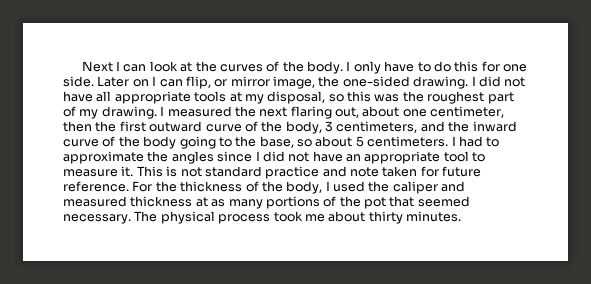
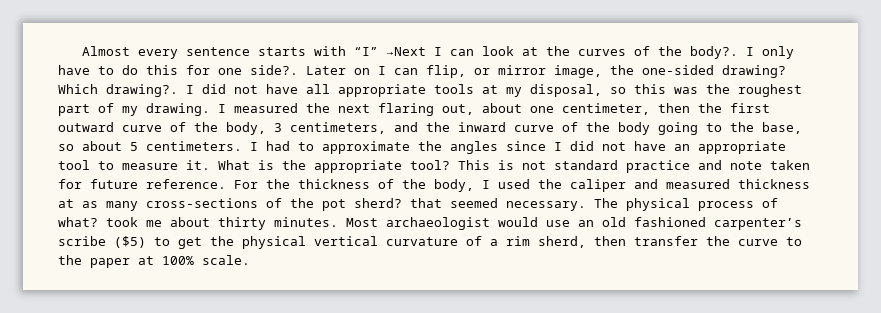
- Next I can look at the curves of the body.
+ Almost every sentence starts with “I” →Next I can look at the curves of the body?.
- I only have to do this for one side.
+ I only have to do this for one side?.
- Later on I can flip, or mirror image, the one-sided drawing.
+ Later on I can flip, or mirror image, the one-sided drawing? Which drawing?.
+ What is the appropriate tool?
- For the thickness of the body, I used the caliper and measured thickness at as many portions of the pot that seemed necessary.
+ For the thickness of the body, I used the caliper and measured thickness at as many cross-sections of the pot sherd? that seemed necessary.
- The physical process took me about thirty minutes.
+ The physical process of what? took me about thirty minutes.
+ Most archaeologist would use an old fashioned carpenter’s scribe ($5) to get the physical vertical curvature of a rim sherd, then transfer the curve to the paper at 100% scale.

